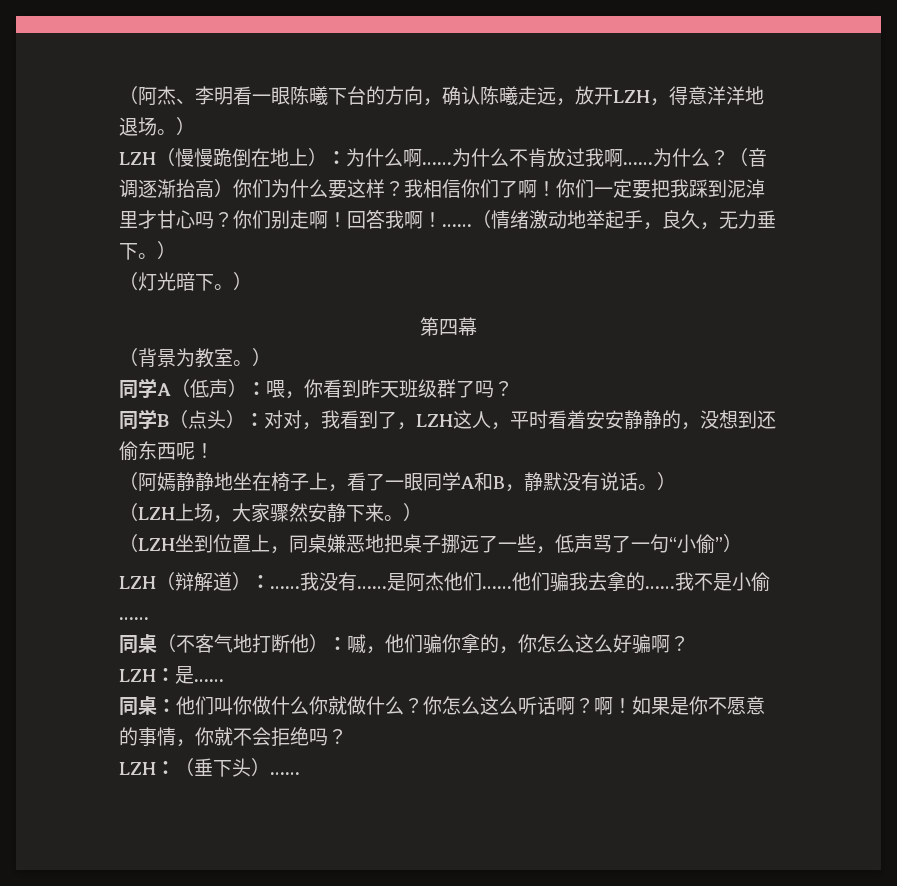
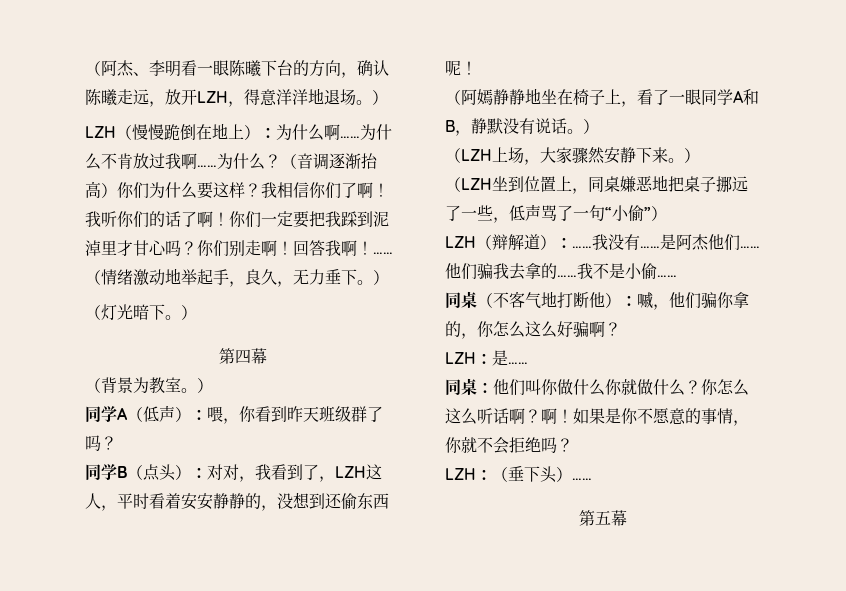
+ 我听你们的话了啊！
+ 第五幕

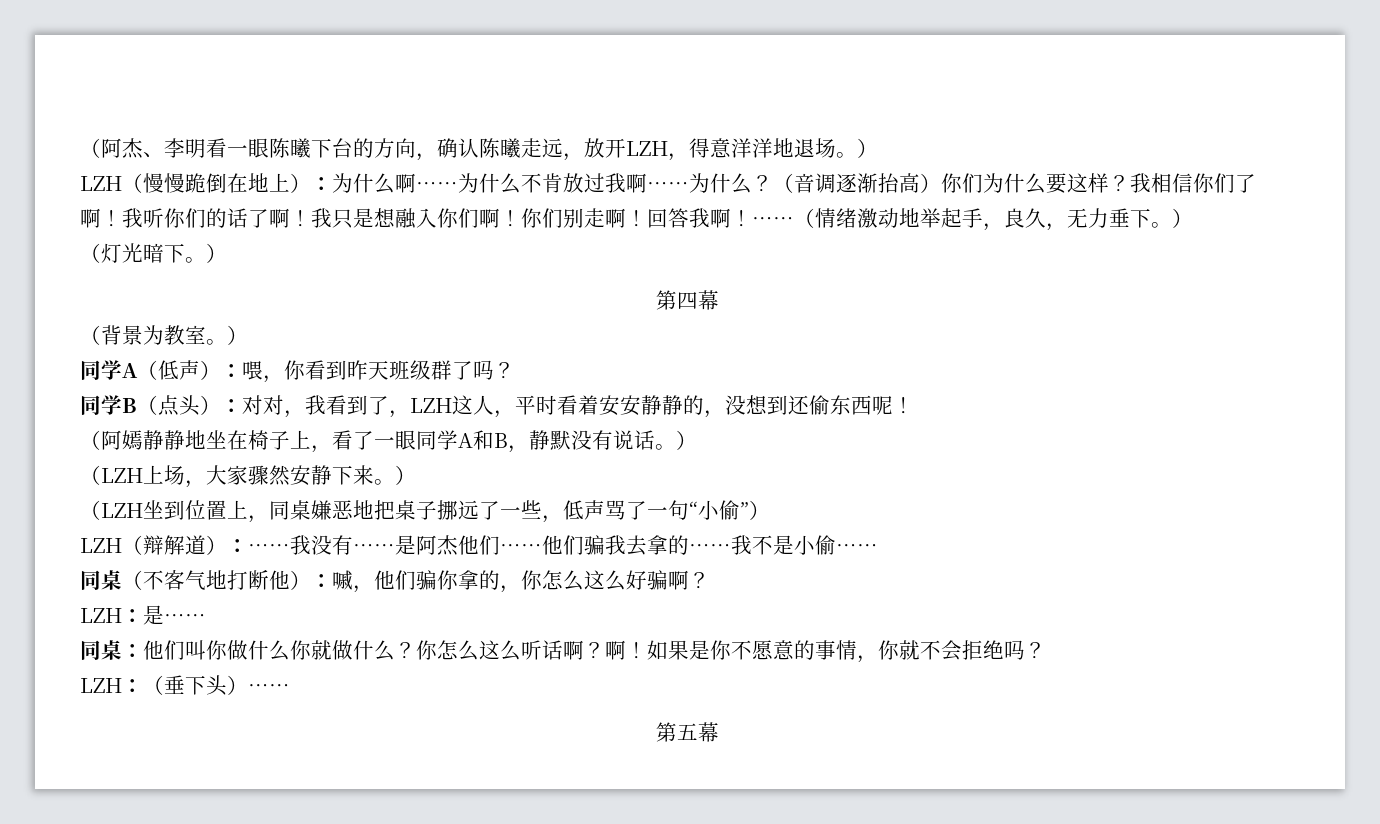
- 你们一定要把我踩到泥淖里才甘心吗？
+ 我只是想融入你们啊！

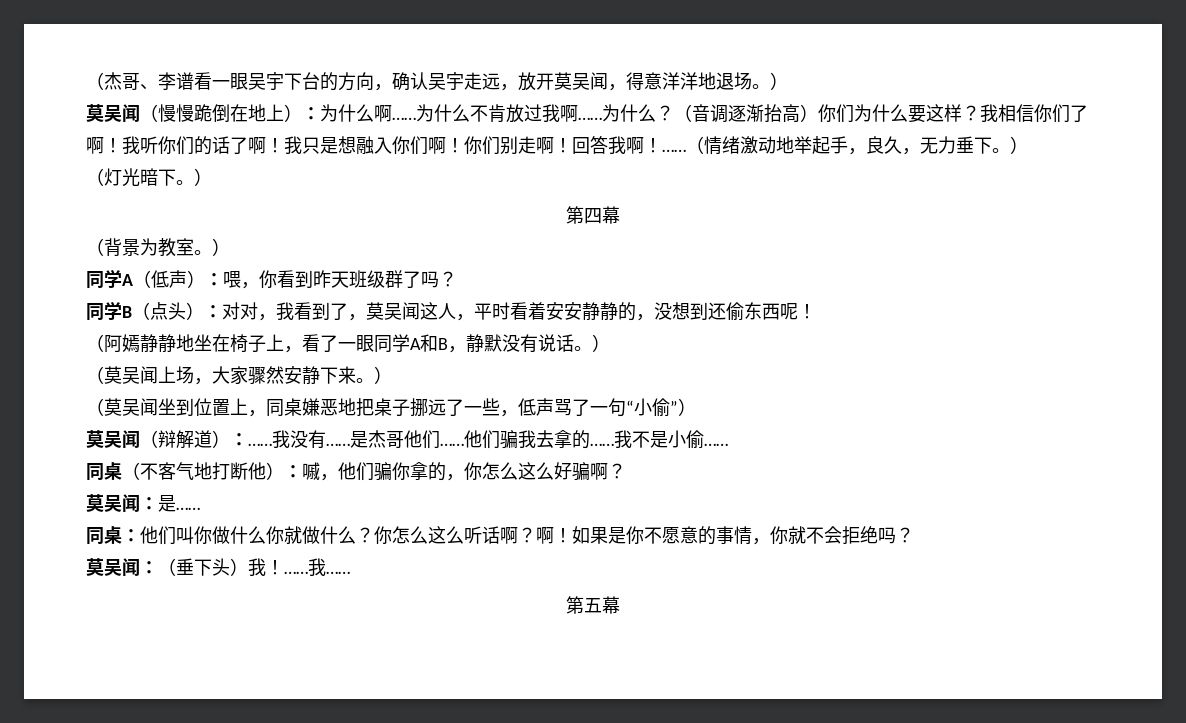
- （阿杰、李明看一眼陈曦下台的方向，确认陈曦走远，放开LZH，得意洋洋地退场。）
+ （杰哥、李谱看一眼吴宇下台的方向，确认吴宇走远，放开莫吴闻，得意洋洋地退场。）
- LZH（慢慢跪倒在地上）：为什么啊……
+ 莫吴闻（慢慢跪倒在地上）：为什么啊……
- 同学B（点头）：对对，我看到了，LZH这人，平时看着安安静静的，没想到还偷东西呢！
+ 同学B（点头）：对对，我看到了，莫吴闻这人，平时看着安安静静的，没想到还偷东西呢！
- （LZH上场，大家骤然安静下来。）
+ （莫吴闻上场，大家骤然安静下来。）
- （LZH坐到位置上，同桌嫌恶地把桌子挪远了一些，低声骂了一句“小偷”）
+ （莫吴闻坐到位置上，同桌嫌恶地把桌子挪远了一些，低声骂了一句“小偷”）
- LZH（辩解道）：……
+ 莫吴闻（辩解道）：……
- 是阿杰他们……
+ 是杰哥他们……
- LZH：是……
+ 莫吴闻：是……
- LZH：（垂下头）……
+ 莫吴闻：（垂下头）我！……我……

